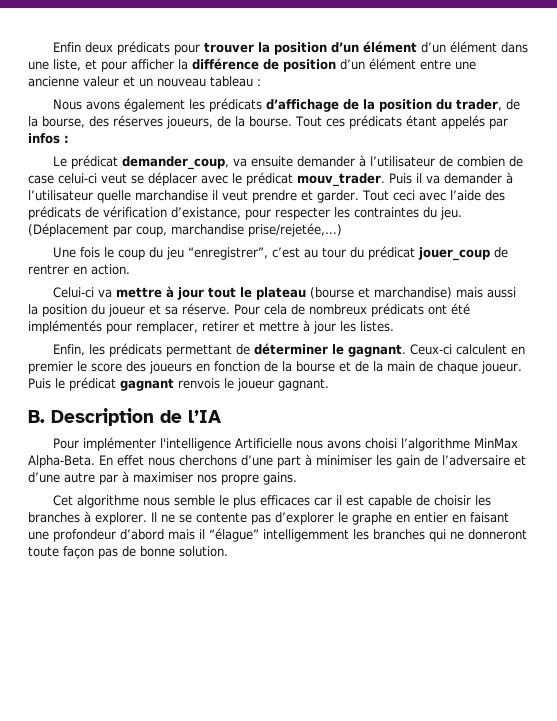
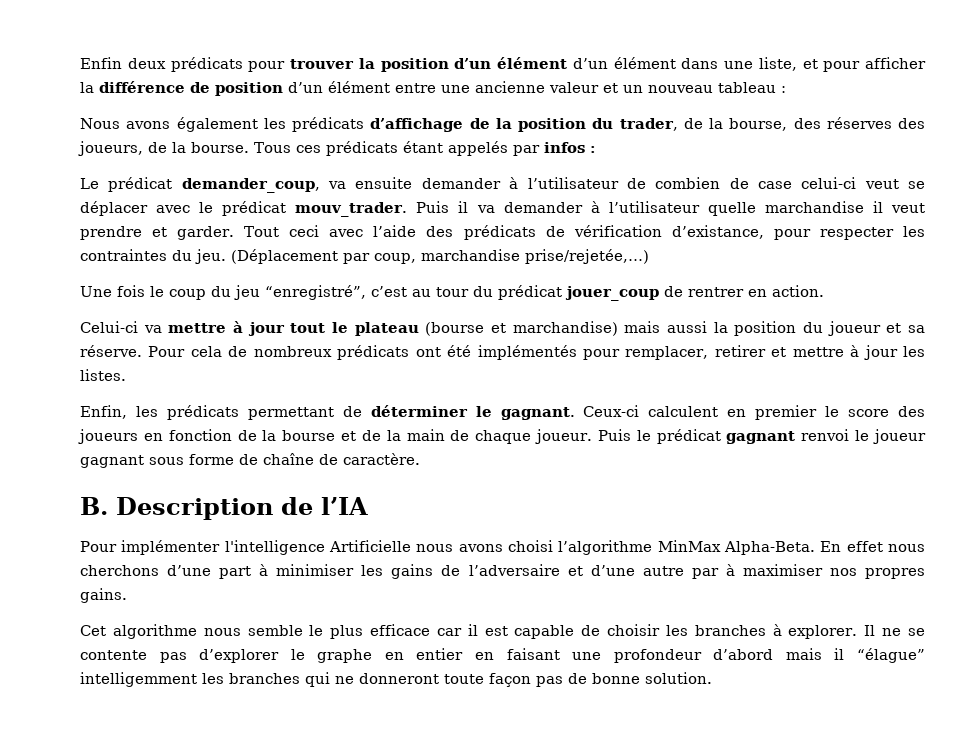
- Nous avons également les prédicats d’affichage de la position du trader, de la bourse, des réserves joueurs, de la bourse.
+ Nous avons également les prédicats d’affichage de la position du trader, de la bourse, des réserves des joueurs, de la bourse.
- Tout ces prédicats étant appelés par infos :
+ Tous ces prédicats étant appelés par infos :
- Une fois le coup du jeu “enregistrer”, c’est au tour du prédicat jouer_coup de rentrer en action.
+ Une fois le coup du jeu “enregistré”, c’est au tour du prédicat jouer_coup de rentrer en action.
- Puis le prédicat gagnant renvois le joueur gagnant.
+ Puis le prédicat gagnant renvoi le joueur gagnant sous forme de chaîne de caractère.
- En effet nous cherchons d’une part à minimiser les gain de l’adversaire et d’une autre par à maximiser nos propre gains.
+ En effet nous cherchons d’une part à minimiser les gains de l’adversaire et d’une autre par à maximiser nos propres gains.
- Cet algorithme nous semble le plus efficaces car il est capable de choisir les branches à explorer.
+ Cet algorithme nous semble le plus efficace car il est capable de choisir les branches à explorer.

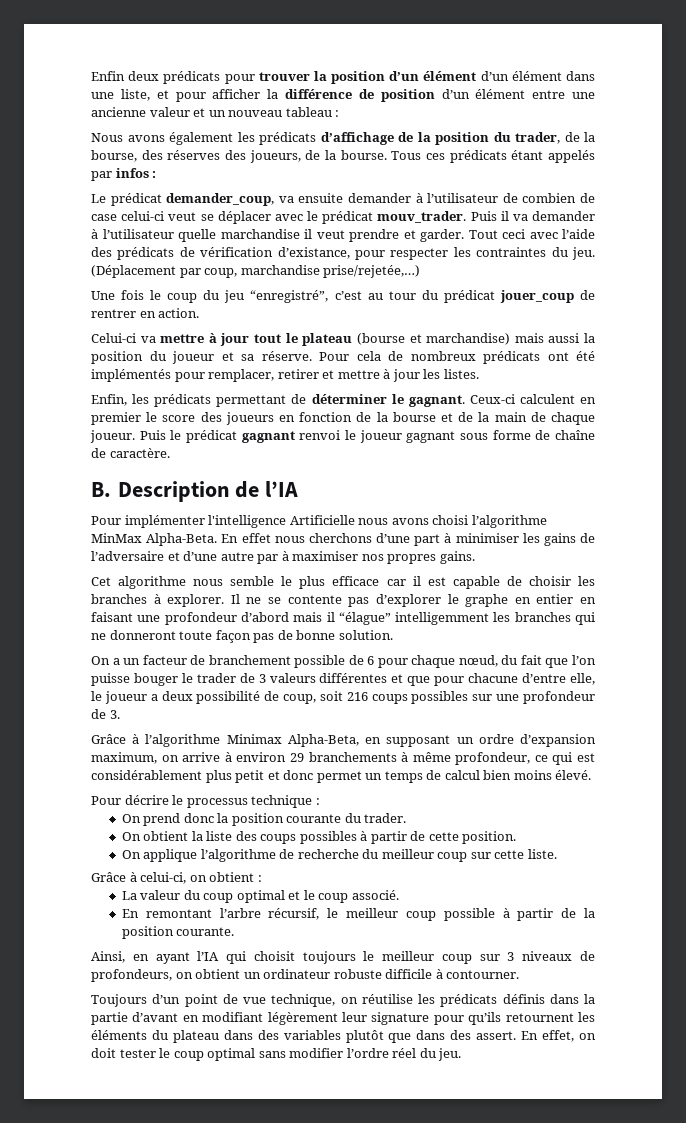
+ On a un facteur de branchement possible de 6 pour chaque nœud, du fait que l’on puisse bouger le trader de 3 valeurs différentes et que pour chacune d’entre elle, le joueur a deux possibilité de coup, soit 216 coups possibles sur une profondeur de 3.
+ Grâce à l’algorithme Minimax Alpha-Beta, en supposant un ordre d’expansion maximum, on arrive à environ 29 branchements à même profondeur, ce qui est considérablement plus petit et donc permet un temps de calcul bien moins élevé.
+ Pour décrire le processus technique :
+ On prend donc la position courante du trader.
+ On obtient la liste des coups possibles à partir de cette position.
+ On applique l’algorithme de recherche du meilleur coup sur cette liste.
+ Grâce à celui-ci, on obtient :
+ La valeur du coup optimal et le coup associé.
+ En remontant l’arbre récursif, le meilleur coup possible à partir de la position courante.
+ Ainsi, en ayant l’IA qui choisit toujours le meilleur coup sur 3 niveaux de profondeurs, on obtient un ordinateur robuste difficile à contourner.
+ Toujours d’un point de vue technique, on réutilise les prédicats définis dans la partie d’avant en modifiant légèrement leur signature pour qu’ils retournent les éléments du plateau dans des variables plutôt que dans des assert. En effet, on doit tester le coup optimal sans modifier l’ordre réel du jeu.

